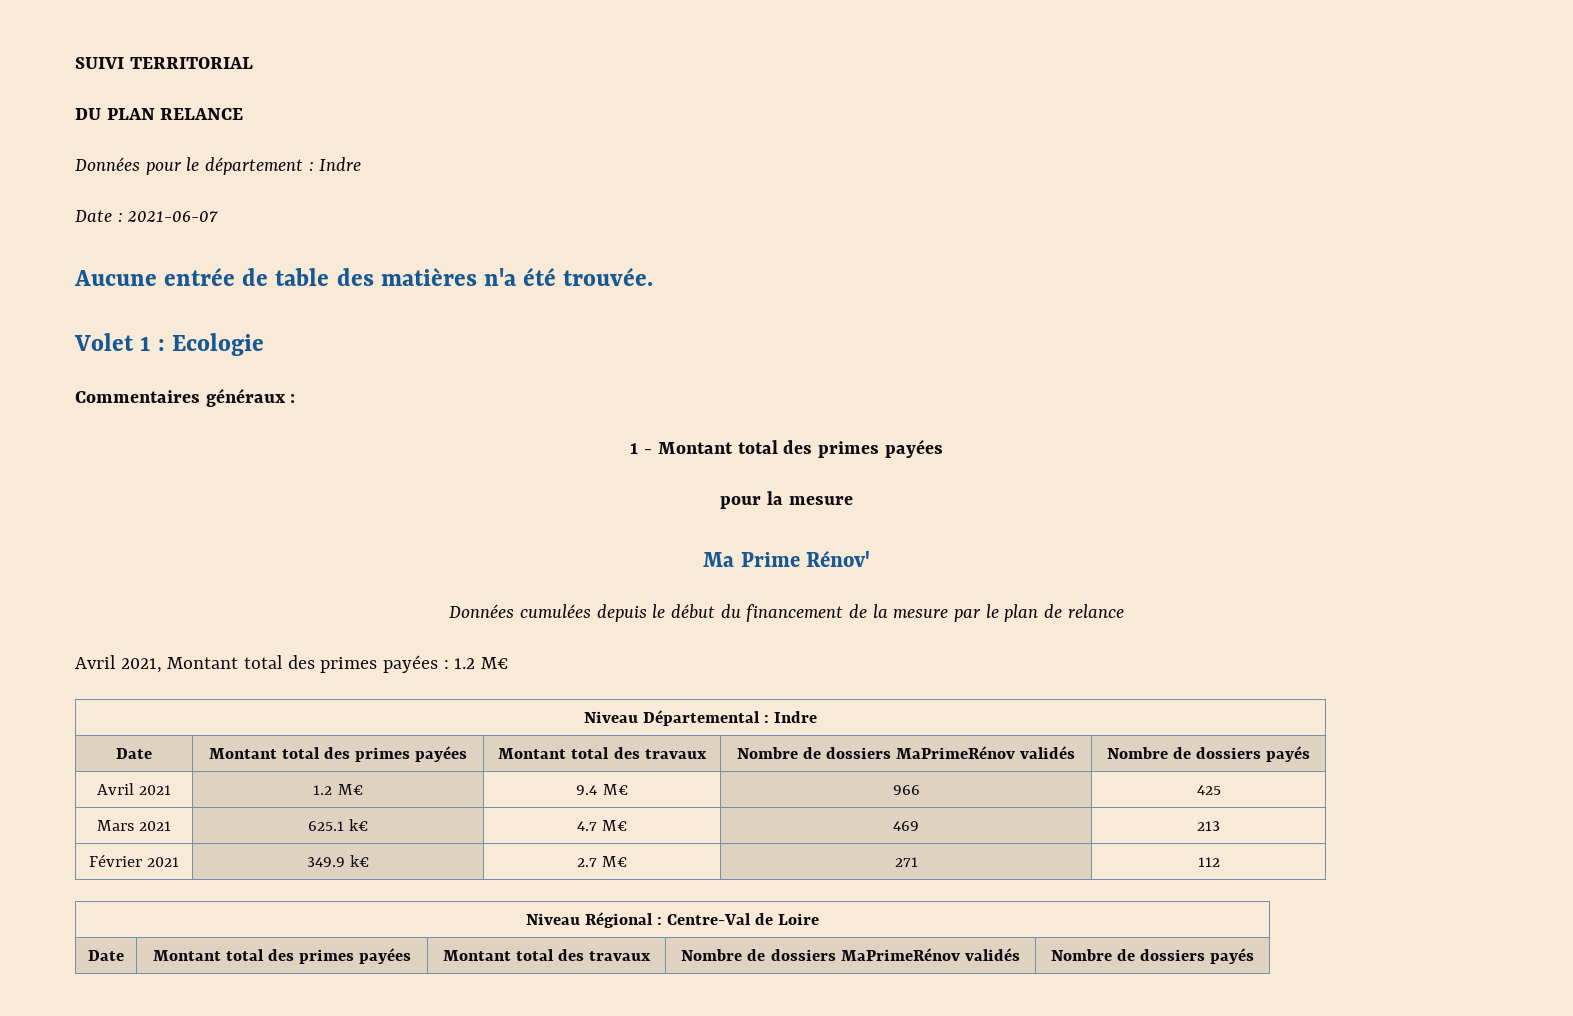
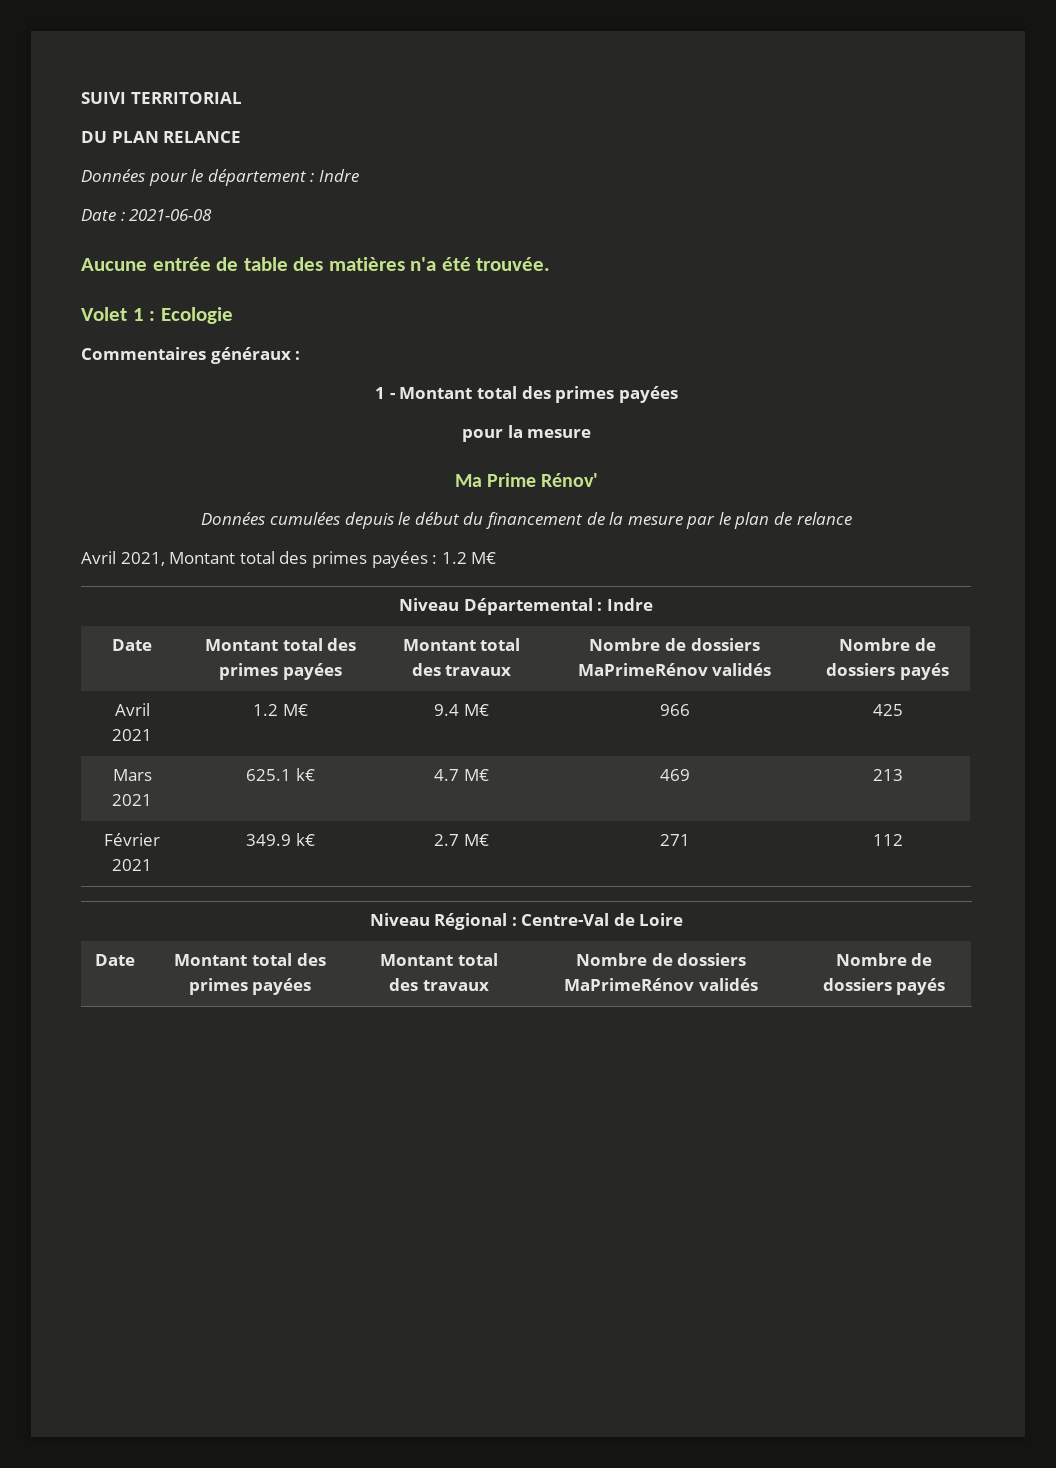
- Date : 2021-06-07
+ Date : 2021-06-08

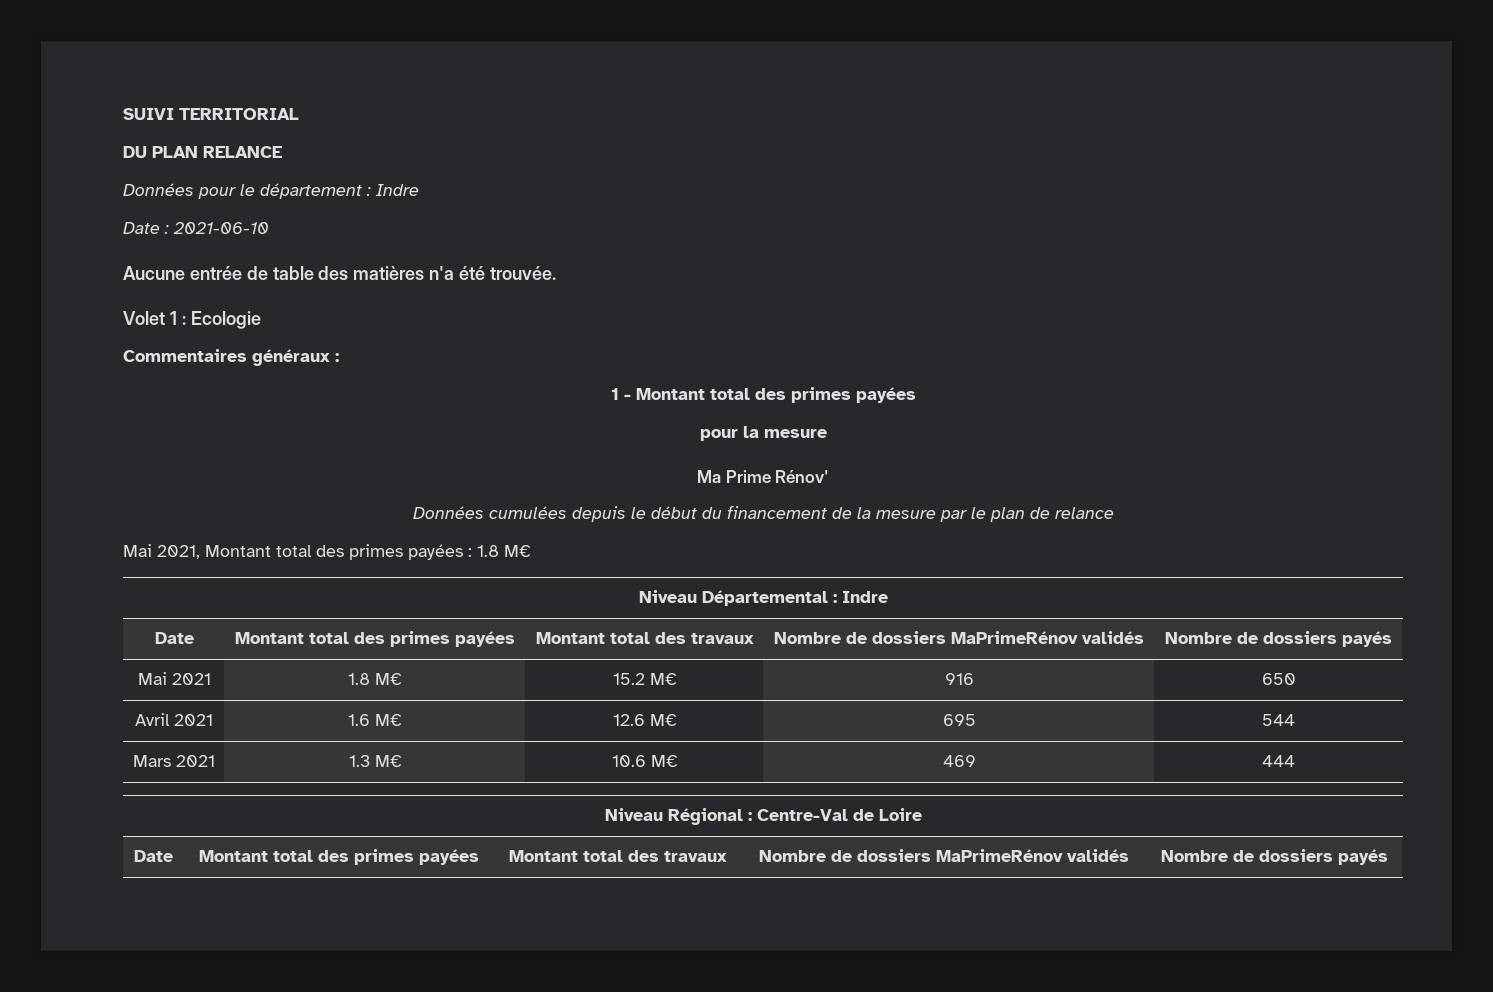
- Date : 2021-06-08
+ Date : 2021-06-10
- Avril 2021, Montant total des primes payées : 1.2 M€
+ Mai 2021, Montant total des primes payées : 1.8 M€
+ Mai 2021 | 1.8 M€ | 15.2 M€ | 916 | 650
- Avril 2021 | 1.2 M€ | 9.4 M€ | 966 | 425
+ Avril 2021 | 1.6 M€ | 12.6 M€ | 695 | 544
- Mars 2021 | 625.1 k€ | 4.7 M€ | 469 | 213
- Février 2021 | 349.9 k€ | 2.7 M€ | 271 | 112
+ Mars 2021 | 1.3 M€ | 10.6 M€ | 469 | 444

